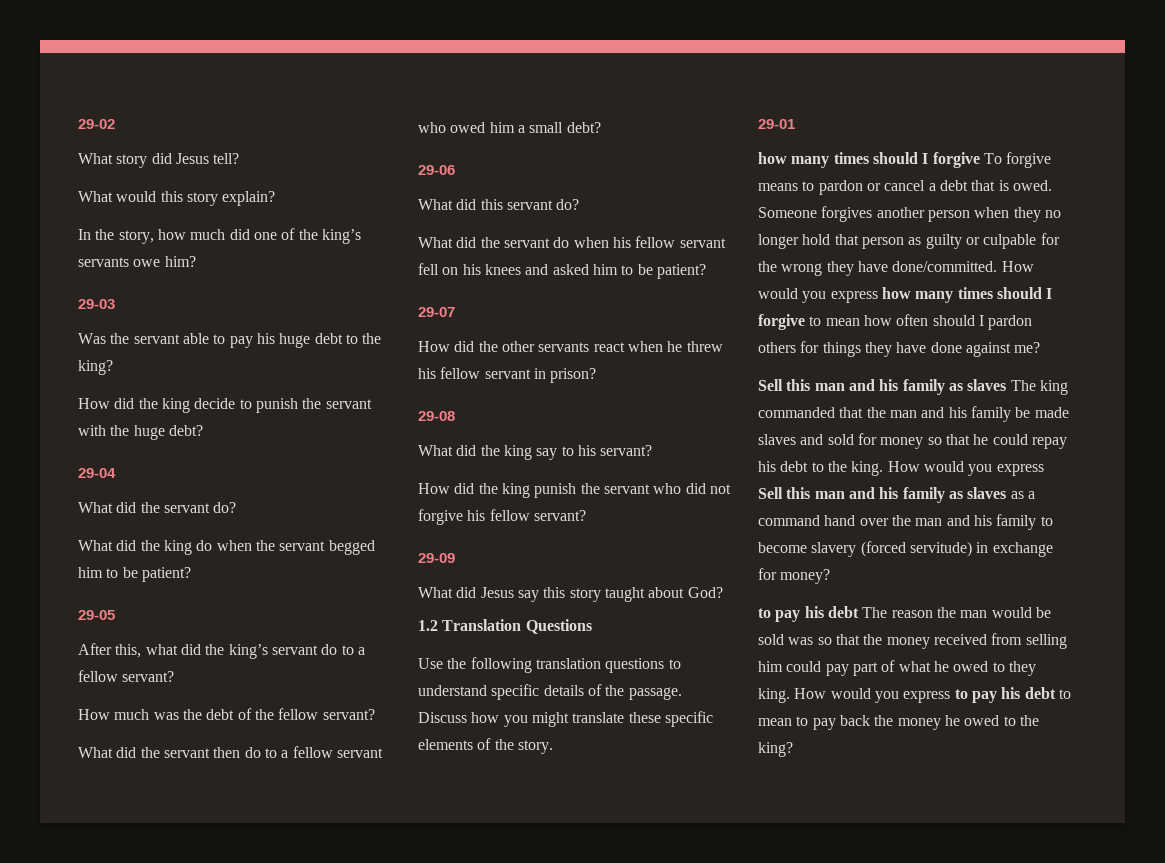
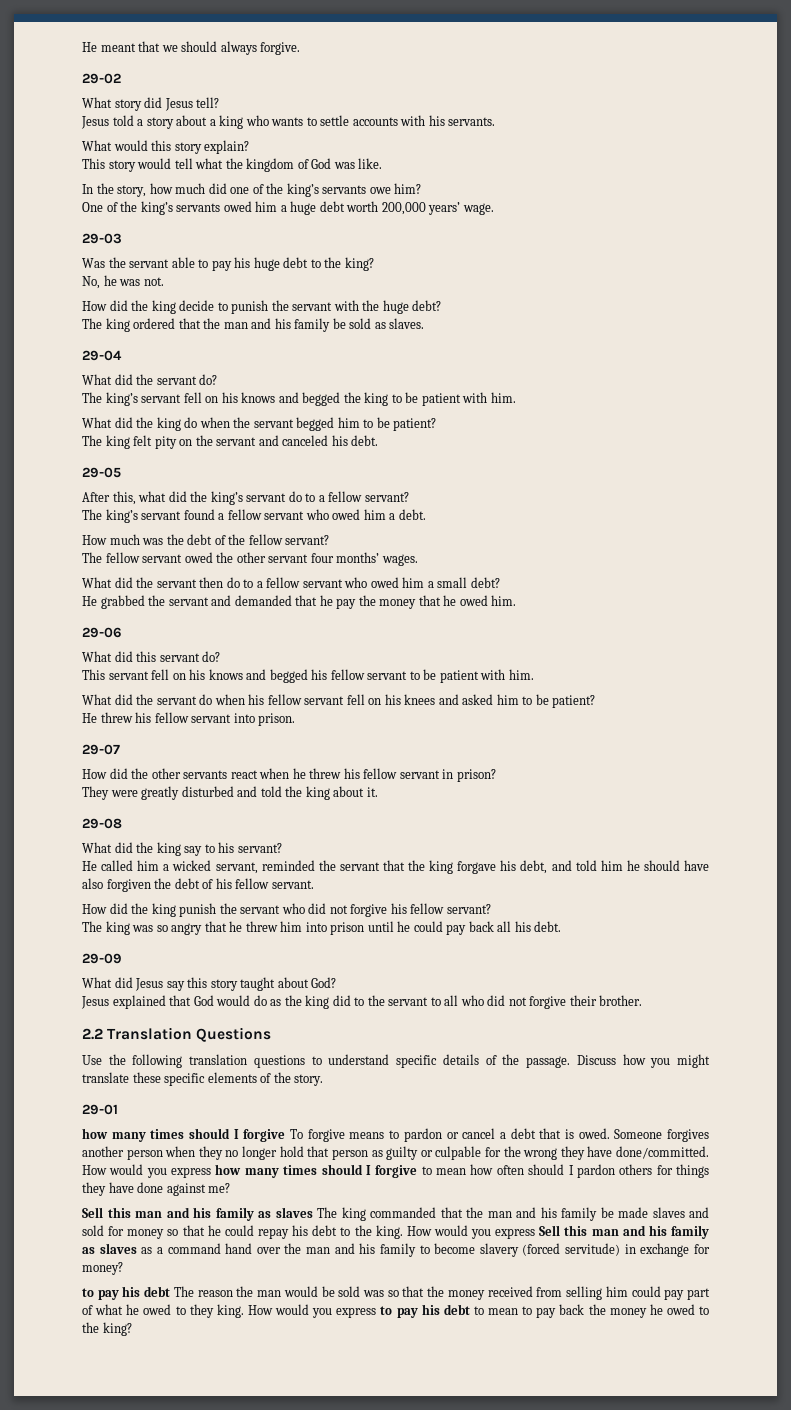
+ He meant that we should always forgive.
+ Jesus told a story about a king who wants to settle accounts with his servants.
+ This story would tell what the kingdom of God was like.
+ One of the king’s servants owed him a huge debt worth 200,000 years’ wage.
+ No, he was not.
+ The king ordered that the man and his family be sold as slaves.
+ The king’s servant fell on his knows and begged the king to be patient with him.
+ The king felt pity on the servant and canceled his debt.
+ The king’s servant found a fellow servant who owed him a debt.
+ The fellow servant owed the other servant four months’ wages.
+ He grabbed the servant and demanded that he pay the money that he owed him.
+ This servant fell on his knows and begged his fellow servant to be patient with him.
+ He threw his fellow servant into prison.
+ They were greatly disturbed and told the king about it.
+ He called him a wicked servant, reminded the servant that the king forgave his debt, and told him he should have also forgiven the debt of his fellow servant.
+ The king was so angry that he threw him into prison until he could pay back all his debt.
- 1.2 Translation Questions
+ Jesus explained that God would do as the king did to the servant to all who did not forgive their brother.
+ 2.2 Translation Questions

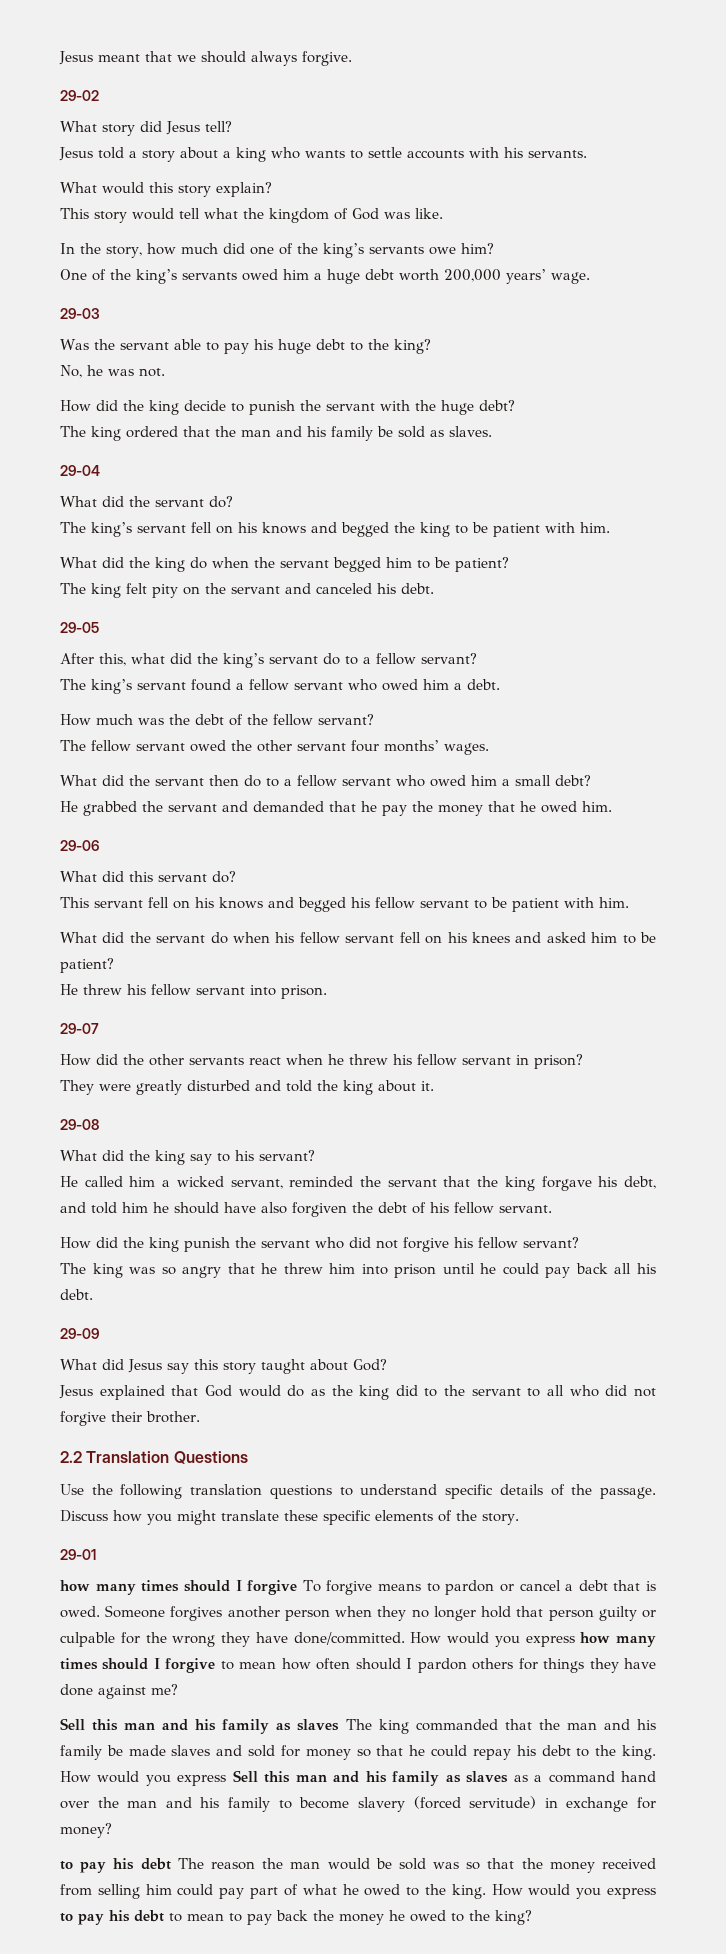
- He meant that we should always forgive.
+ Jesus meant that we should always forgive.
- Someone forgives another person when they no longer hold that person as guilty or culpable for the wrong they have done/committed.
+ Someone forgives another person when they no longer hold that person guilty or culpable for the wrong they have done/committed.
- to pay his debt The reason the man would be sold was so that the money received from selling him could pay part of what he owed to they king.
+ to pay his debt The reason the man would be sold was so that the money received from selling him could pay part of what he owed to the king.

